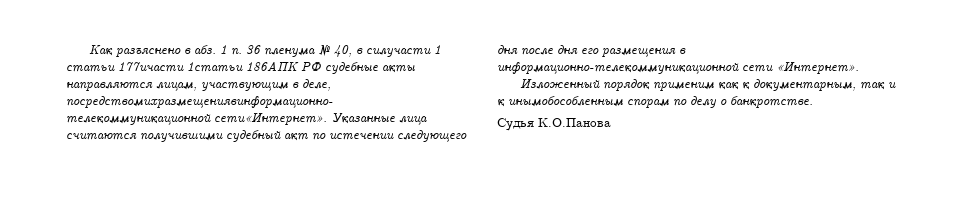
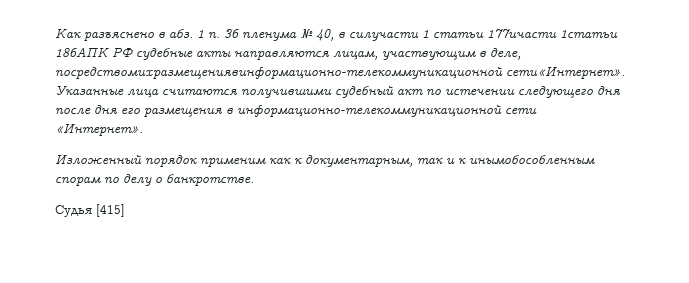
- Судья К.О.Панова
+ Судья [415]

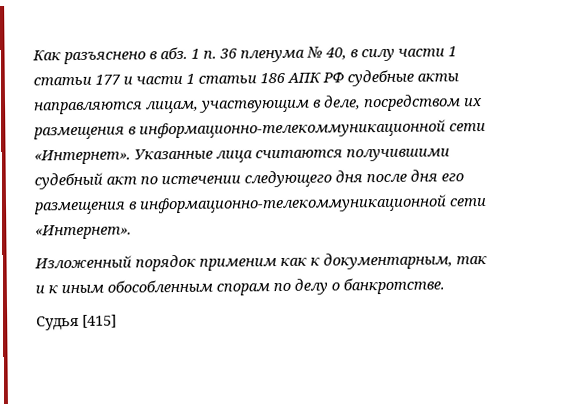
- 1 п. 36 пленума № 40, в силучасти 1 статьи 177ичасти 1статьи 186АПК РФ судебные акты направляются лицам, участвующим в деле, посредствомихразмещениявинформационно-телекоммуникационной сети«Интернет».
+ 1 п. 36 пленума № 40, в силу части 1 статьи 177 и части 1 статьи 186 АПК РФ судебные акты направляются лицам, участвующим в деле, посредством их размещения в информационно-телекоммуникационной сети «Интернет».
- Изложенный порядок применим как к документарным, так и к инымобособленным спорам по делу о банкротстве.
+ Изложенный порядок применим как к документарным, так и к иным обособленным спорам по делу о банкротстве.

